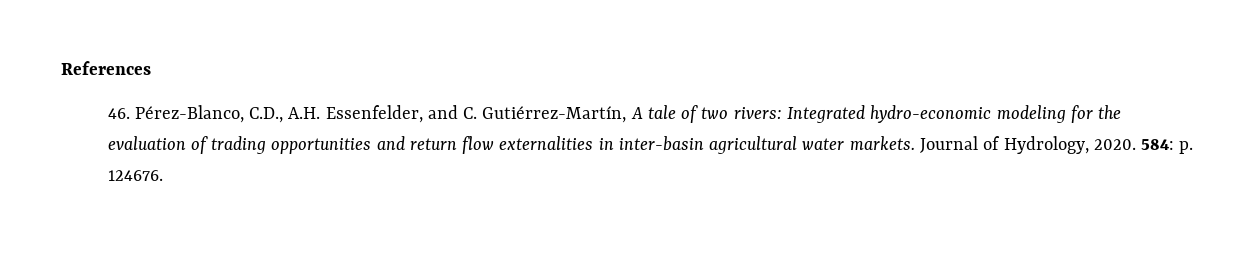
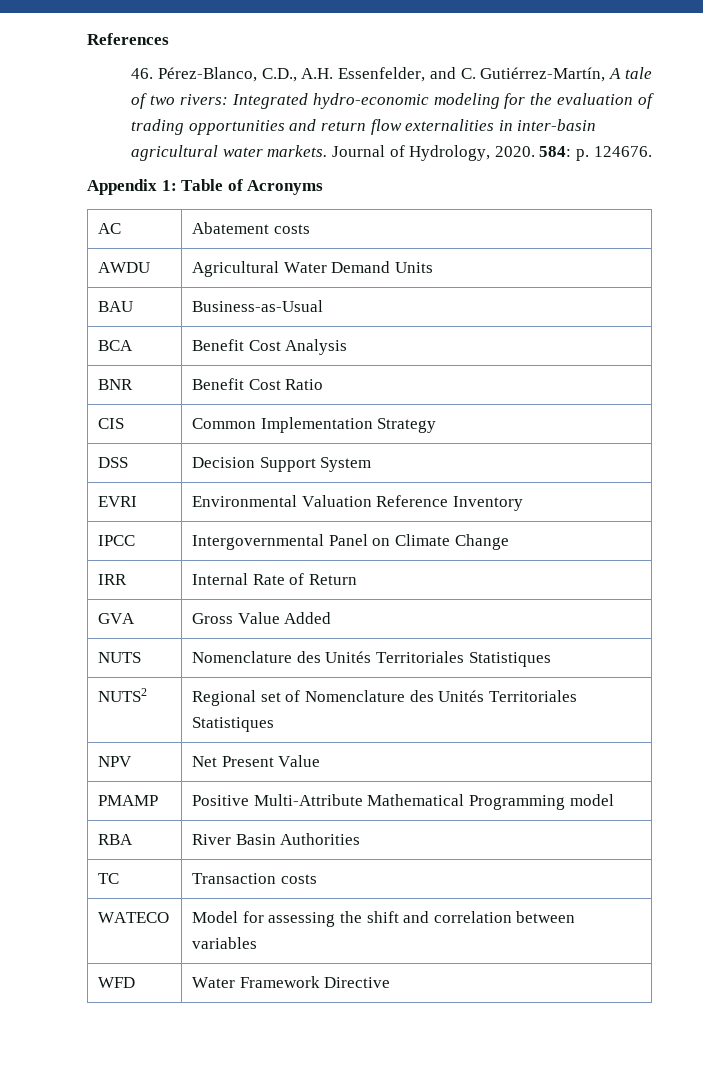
+ Appendix 1: Table of Acronyms
+ AC | Abatement costs
+ AWDU | Agricultural Water Demand Units
+ BAU | Business-as-Usual
+ BCA | Benefit Cost Analysis
+ BNR | Benefit Cost Ratio
+ CIS | Common Implementation Strategy
+ DSS | Decision Support System
+ EVRI | Environmental Valuation Reference Inventory
+ IPCC | Intergovernmental Panel on Climate Change
+ IRR | Internal Rate of Return
+ GVA | Gross Value Added
+ NUTS | Nomenclature des Unités Territoriales Statistiques
+ NUTS2 | Regional set of Nomenclature des Unités Territoriales Statistiques
+ NPV | Net Present Value
+ PMAMP | Positive Multi-Attribute Mathematical Programming model
+ RBA | River Basin Authorities
+ TC | Transaction costs
+ WATECO | Model for assessing the shift and correlation between variables
+ WFD | Water Framework Directive

